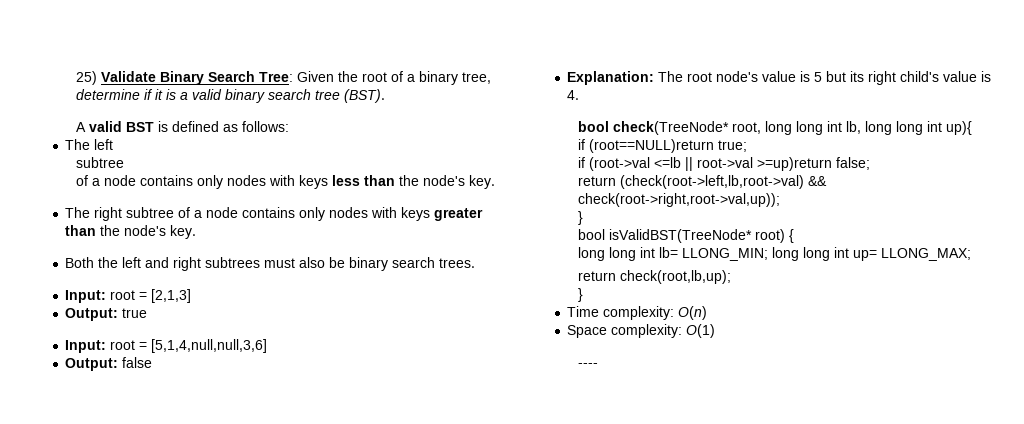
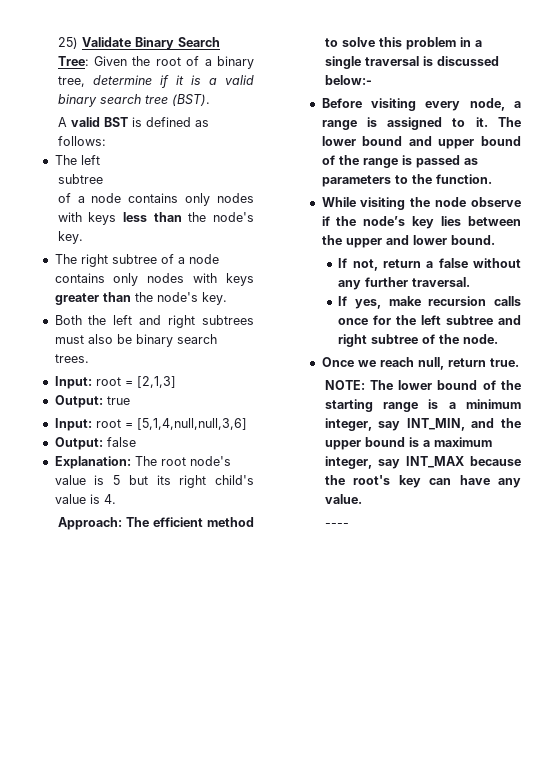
- bool check(TreeNode* root, long long int lb, long long int up){
- if (root==NULL)return true;
- if (root->val <=lb || root->val >=up)return false;
- return (check(root->left,lb,root->val) && check(root->right,root->val,up));
- }
- bool isValidBST(TreeNode* root) {
- long long int lb= LLONG_MIN; long long int up= LLONG_MAX;
- return check(root,lb,up);
- }
- Time complexity: O(n)
- Space complexity: O(1)
+ Approach: The efficient method to solve this problem in a single traversal is discussed below:-
+ Before visiting every node, a range is assigned to it. The lower bound and upper bound of the range is passed as parameters to the function.
+ While visiting the node observe if the node’s key lies between the upper and lower bound.
+ If not, return a false without any further traversal.
+ If yes, make recursion calls once for the left subtree and right subtree of the node.
+ Once we reach null, return true.
+ NOTE: The lower bound of the starting range is a minimum integer, say INT_MIN, and the upper bound is a maximum integer, say INT_MAX because the root's key can have any value.

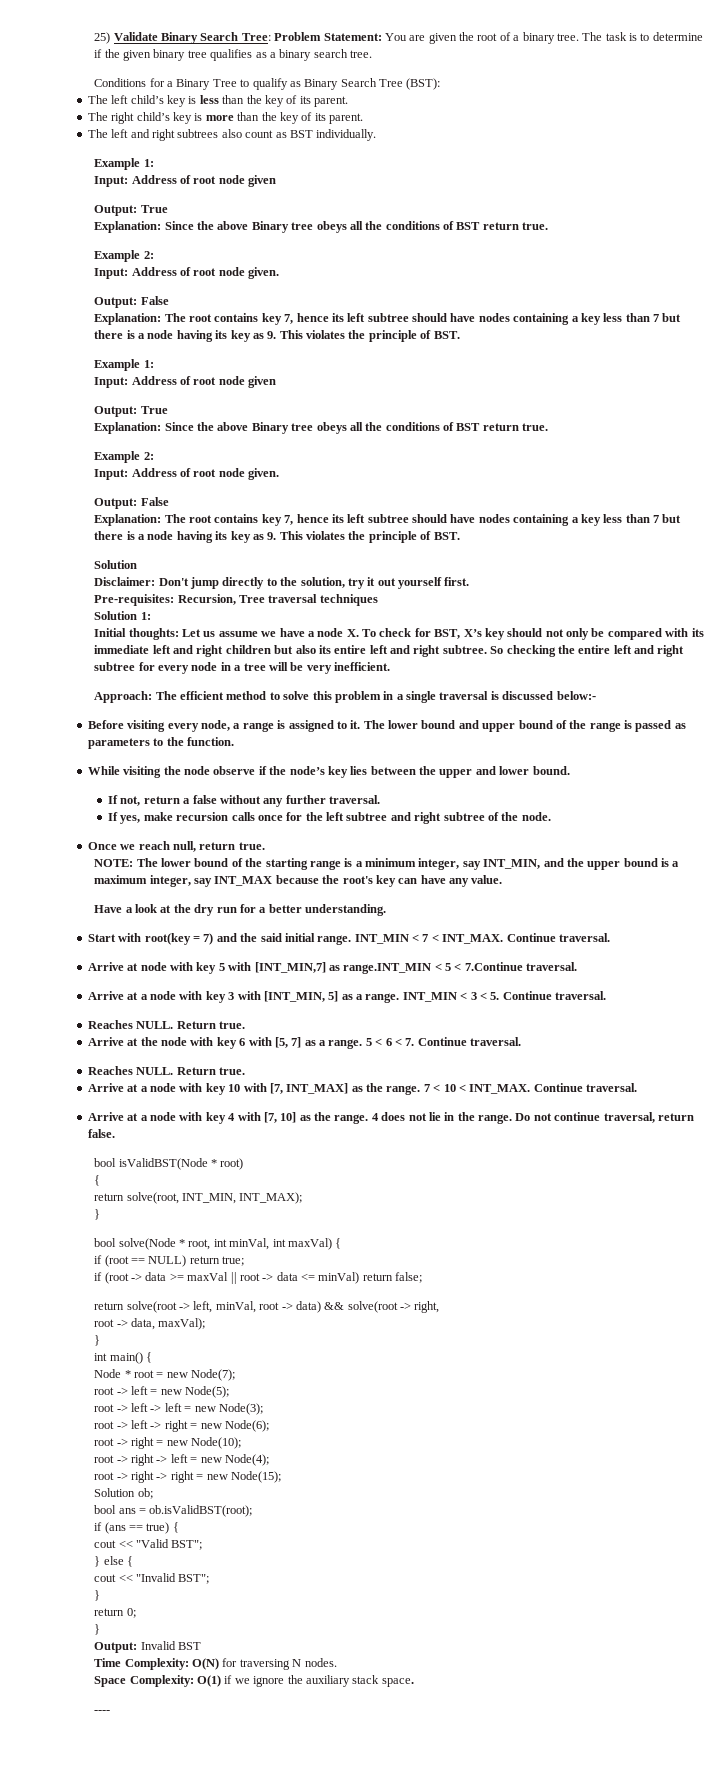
- 25) Validate Binary Search Tree: Given the root of a binary tree, determine if it is a valid binary search tree (BST).
- A valid BST is defined as follows:
- The left
- subtree
- of a node contains only nodes with keys less than the node's key.
- The right subtree of a node contains only nodes with keys greater than the node's key.
- Both the left and right subtrees must also be binary search trees.
- Input: root = [2,1,3]
- Output: true
- Input: root = [5,1,4,null,null,3,6]
- Output: false
- Explanation: The root node's value is 5 but its right child's value is 4.
+ 25) Validate Binary Search Tree: Problem Statement: You are given the root of a binary tree. The task is to determine if the given binary tree qualifies as a binary search tree.
+ Conditions for a Binary Tree to qualify as Binary Search Tree (BST):
+ The left child’s key is less than the key of its parent.
+ The right child’s key is more than the key of its parent.
+ The left and right subtrees also count as BST individually.
+ Example 1:
+ Input: Address of root node given
+ Output: True
+ Explanation: Since the above Binary tree obeys all the conditions of BST return true.
+ Example 2:
+ Input: Address of root node given.
+ Output: False
+ Explanation: The root contains key 7, hence its left subtree should have nodes containing a key less than 7 but there is a node having its key as 9. This violates the principle of BST.
+ Example 1:
+ Input: Address of root node given
+ Output: True
+ Explanation: Since the above Binary tree obeys all the conditions of BST return true.
+ Example 2:
+ Input: Address of root node given.
+ Output: False
+ Explanation: The root contains key 7, hence its left subtree should have nodes containing a key less than 7 but there is a node having its key as 9. This violates the principle of BST.
+ Solution
+ Disclaimer: Don't jump directly to the solution, try it out yourself first.
+ Pre-requisites: Recursion, Tree traversal techniques
+ Solution 1:
+ Initial thoughts: Let us assume we have a node X. To check for BST, X’s key should not only be compared with its immediate left and right children but also its entire left and right subtree. So checking the entire left and right subtree for every node in a tree will be very inefficient.
+ Have a look at the dry run for a better understanding.
+ Start with root(key = 7) and the said initial range. INT_MIN < 7 < INT_MAX. Continue traversal.
+ Arrive at node with key 5 with [INT_MIN,7] as range.INT_MIN < 5 < 7.Continue traversal.
+ Arrive at a node with key 3 with [INT_MIN, 5] as a range. INT_MIN < 3 < 5. Continue traversal.
+ Reaches NULL. Return true.
+ Arrive at the node with key 6 with [5, 7] as a range. 5 < 6 < 7. Continue traversal.
+ Reaches NULL. Return true.
+ Arrive at a node with key 10 with [7, INT_MAX] as the range. 7 < 10 < INT_MAX. Continue traversal.
+ Arrive at a node with key 4 with [7, 10] as the range. 4 does not lie in the range. Do not continue traversal, return false.
+ bool isValidBST(Node * root)
+ {
+ return solve(root, INT_MIN, INT_MAX);
+ }
+ bool solve(Node * root, int minVal, int maxVal) {
+ if (root == NULL) return true;
+ if (root -> data >= maxVal || root -> data <= minVal) return false;
+ return solve(root -> left, minVal, root -> data) && solve(root -> right,
+ root -> data, maxVal);
+ }
+ int main() {
+ Node * root = new Node(7);
+ root -> left = new Node(5);
+ root -> left -> left = new Node(3);
+ root -> left -> right = new Node(6);
+ root -> right = new Node(10);
+ root -> right -> left = new Node(4);
+ root -> right -> right = new Node(15);
+ Solution ob;
+ bool ans = ob.isValidBST(root);
+ if (ans == true) {
+ cout << "Valid BST";
+ } else {
+ cout << "Invalid BST";
+ }
+ return 0;
+ }
+ Output: Invalid BST
+ Time Complexity: O(N) for traversing N nodes.
+ Space Complexity: O(1) if we ignore the auxiliary stack space.

